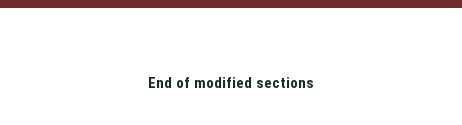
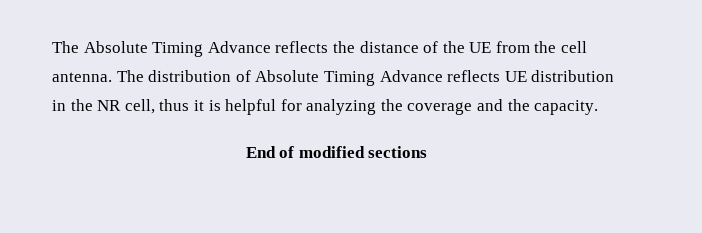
+ The Absolute Timing Advance reflects the distance of the UE from the cell antenna. The distribution of Absolute Timing Advance reflects UE distribution in the NR cell, thus it is helpful for analyzing the coverage and the capacity.

